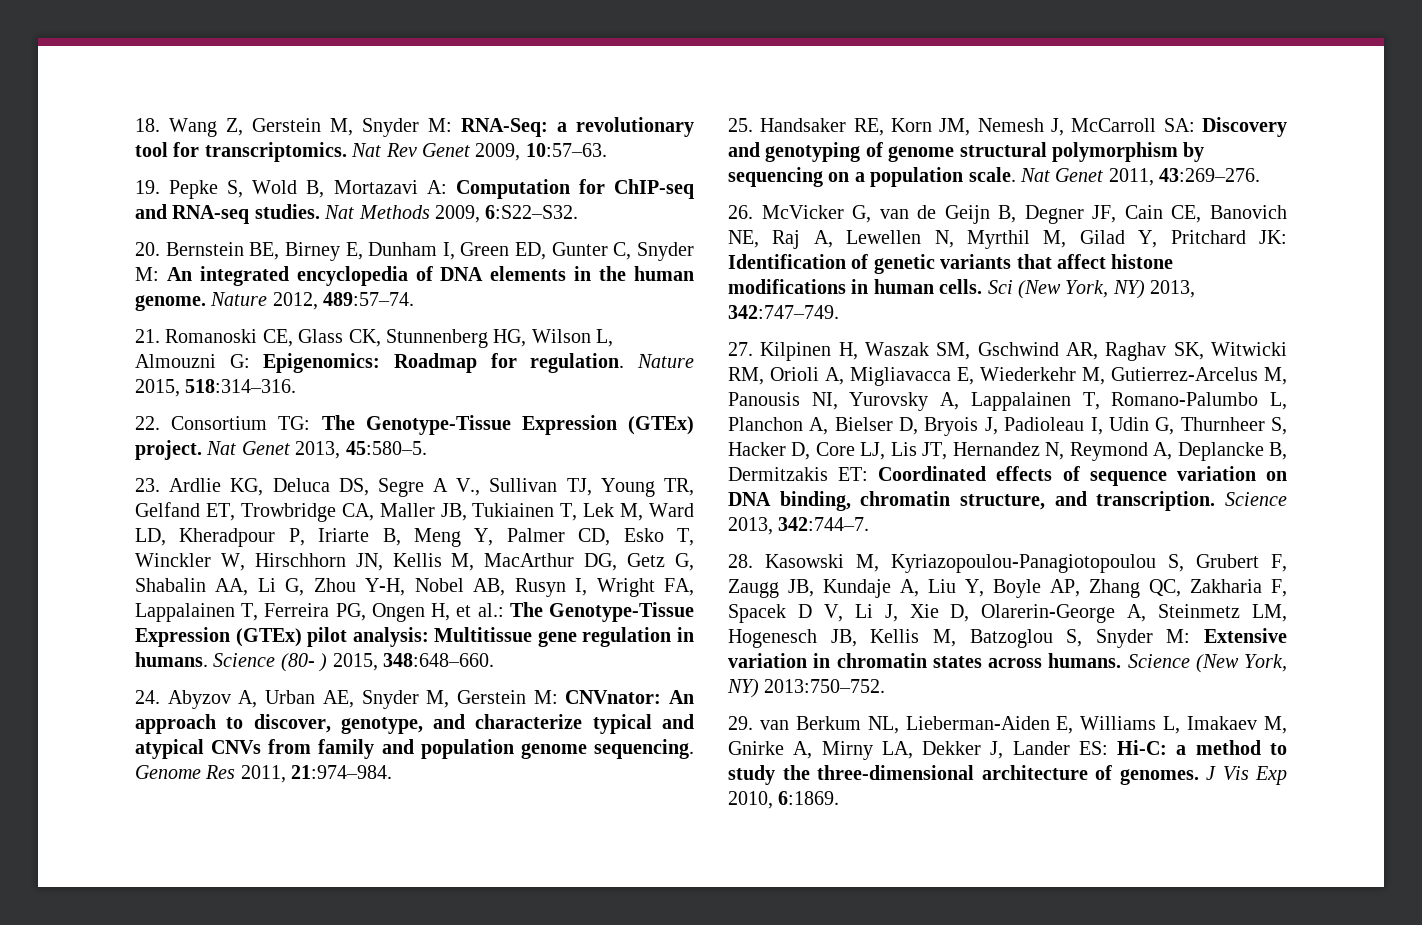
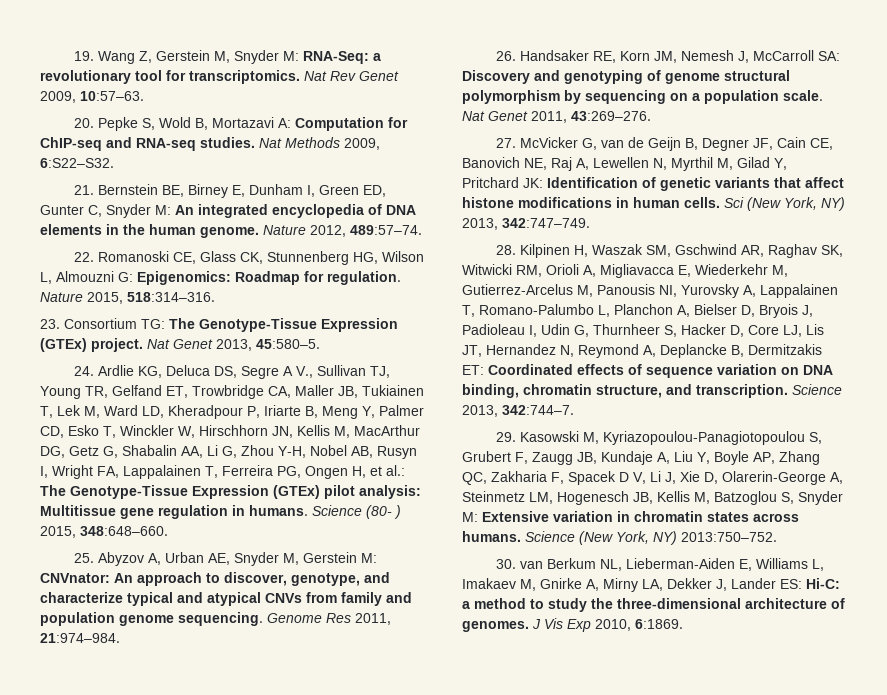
- 18. Wang Z, Gerstein M, Snyder M: RNA-Seq: a revolutionary tool for transcriptomics.
+ 19. Wang Z, Gerstein M, Snyder M: RNA-Seq: a revolutionary tool for transcriptomics.
- 19. Pepke S, Wold B, Mortazavi A: Computation for ChIP-seq and RNA-seq studies.
+ 20. Pepke S, Wold B, Mortazavi A: Computation for ChIP-seq and RNA-seq studies.
- 20. Bernstein BE, Birney E, Dunham I, Green ED, Gunter C, Snyder M: An integrated encyclopedia of DNA elements in the human genome.
+ 21. Bernstein BE, Birney E, Dunham I, Green ED, Gunter C, Snyder M: An integrated encyclopedia of DNA elements in the human genome.
- 21. Romanoski CE, Glass CK, Stunnenberg HG, Wilson L, Almouzni G: Epigenomics: Roadmap for regulation.
+ 22. Romanoski CE, Glass CK, Stunnenberg HG, Wilson L, Almouzni G: Epigenomics: Roadmap for regulation.
- 22. Consortium TG: The Genotype-Tissue Expression (GTEx) project.
+ 23. Consortium TG: The Genotype-Tissue Expression (GTEx) project.
- 23. Ardlie KG, Deluca DS, Segre A V., Sullivan TJ, Young TR, Gelfand ET, Trowbridge CA, Maller JB, Tukiainen T, Lek M, Ward LD, Kheradpour P, Iriarte B, Meng Y, Palmer CD, Esko T, Winckler W, Hirschhorn JN, Kellis M, MacArthur DG, Getz G, Shabalin AA, Li G, Zhou Y-H, Nobel AB, Rusyn I, Wright FA, Lappalainen T, Ferreira PG, Ongen H, et al.:
+ 24. Ardlie KG, Deluca DS, Segre A V., Sullivan TJ, Young TR, Gelfand ET, Trowbridge CA, Maller JB, Tukiainen T, Lek M, Ward LD, Kheradpour P, Iriarte B, Meng Y, Palmer CD, Esko T, Winckler W, Hirschhorn JN, Kellis M, MacArthur DG, Getz G, Shabalin AA, Li G, Zhou Y-H, Nobel AB, Rusyn I, Wright FA, Lappalainen T, Ferreira PG, Ongen H, et al.:
- 24. Abyzov A, Urban AE, Snyder M, Gerstein M: CNVnator: An approach to discover, genotype, and characterize typical and atypical CNVs from family and population genome sequencing.
+ 25. Abyzov A, Urban AE, Snyder M, Gerstein M: CNVnator: An approach to discover, genotype, and characterize typical and atypical CNVs from family and population genome sequencing.
- 25. Handsaker RE, Korn JM, Nemesh J, McCarroll SA: Discovery and genotyping of genome structural polymorphism by sequencing on a population scale.
+ 26. Handsaker RE, Korn JM, Nemesh J, McCarroll SA: Discovery and genotyping of genome structural polymorphism by sequencing on a population scale.
- 26. McVicker G, van de Geijn B, Degner JF, Cain CE, Banovich NE, Raj A, Lewellen N, Myrthil M, Gilad Y, Pritchard JK: Identification of genetic variants that affect histone modifications in human cells.
+ 27. McVicker G, van de Geijn B, Degner JF, Cain CE, Banovich NE, Raj A, Lewellen N, Myrthil M, Gilad Y, Pritchard JK: Identification of genetic variants that affect histone modifications in human cells.
- 27. Kilpinen H, Waszak SM, Gschwind AR, Raghav SK, Witwicki RM, Orioli A, Migliavacca E, Wiederkehr M, Gutierrez-Arcelus M, Panousis NI, Yurovsky A, Lappalainen T, Romano-Palumbo L, Planchon A, Bielser D, Bryois J, Padioleau I, Udin G, Thurnheer S, Hacker D, Core LJ, Lis JT, Hernandez N, Reymond A, Deplancke B, Dermitzakis ET:
+ 28. Kilpinen H, Waszak SM, Gschwind AR, Raghav SK, Witwicki RM, Orioli A, Migliavacca E, Wiederkehr M, Gutierrez-Arcelus M, Panousis NI, Yurovsky A, Lappalainen T, Romano-Palumbo L, Planchon A, Bielser D, Bryois J, Padioleau I, Udin G, Thurnheer S, Hacker D, Core LJ, Lis JT, Hernandez N, Reymond A, Deplancke B, Dermitzakis ET:
- 28. Kasowski M, Kyriazopoulou-Panagiotopoulou S, Grubert F, Zaugg JB, Kundaje A, Liu Y, Boyle AP, Zhang QC, Zakharia F, Spacek D V, Li J, Xie D, Olarerin-George A, Steinmetz LM, Hogenesch JB, Kellis M, Batzoglou S, Snyder M: Extensive variation in chromatin states across humans.
+ 29. Kasowski M, Kyriazopoulou-Panagiotopoulou S, Grubert F, Zaugg JB, Kundaje A, Liu Y, Boyle AP, Zhang QC, Zakharia F, Spacek D V, Li J, Xie D, Olarerin-George A, Steinmetz LM, Hogenesch JB, Kellis M, Batzoglou S, Snyder M: Extensive variation in chromatin states across humans.
- 29. van Berkum NL, Lieberman-Aiden E, Williams L, Imakaev M, Gnirke A, Mirny LA, Dekker J, Lander ES: Hi-C: a method to study the three-dimensional architecture of genomes.
+ 30. van Berkum NL, Lieberman-Aiden E, Williams L, Imakaev M, Gnirke A, Mirny LA, Dekker J, Lander ES: Hi-C: a method to study the three-dimensional architecture of genomes.

